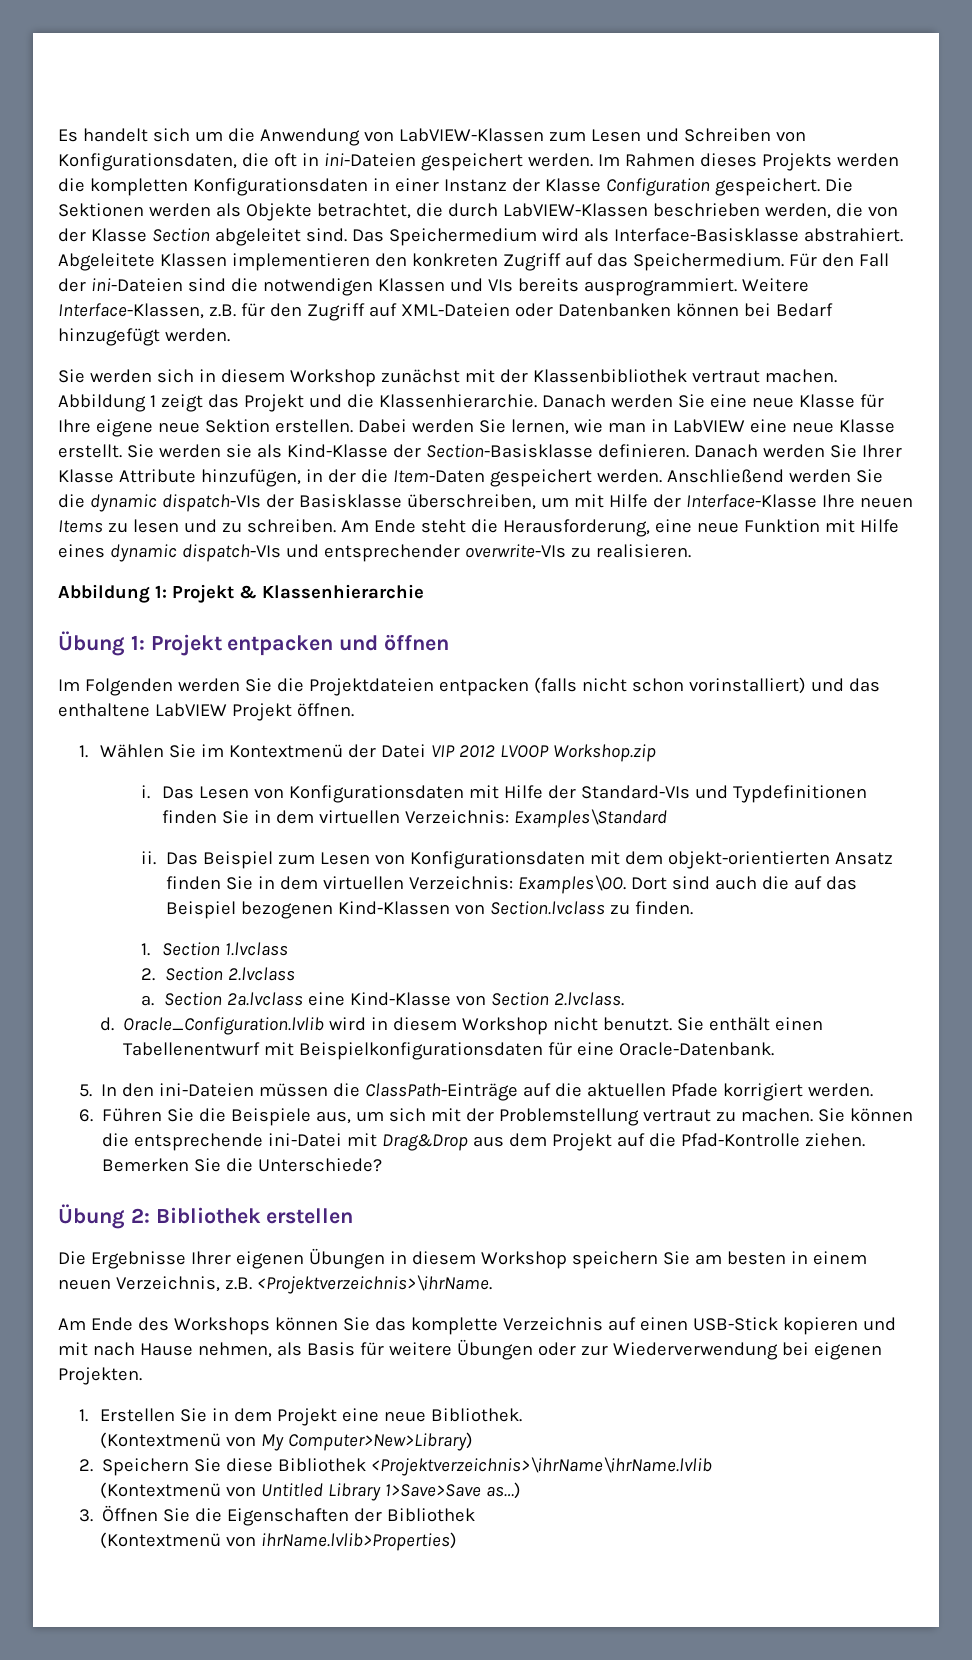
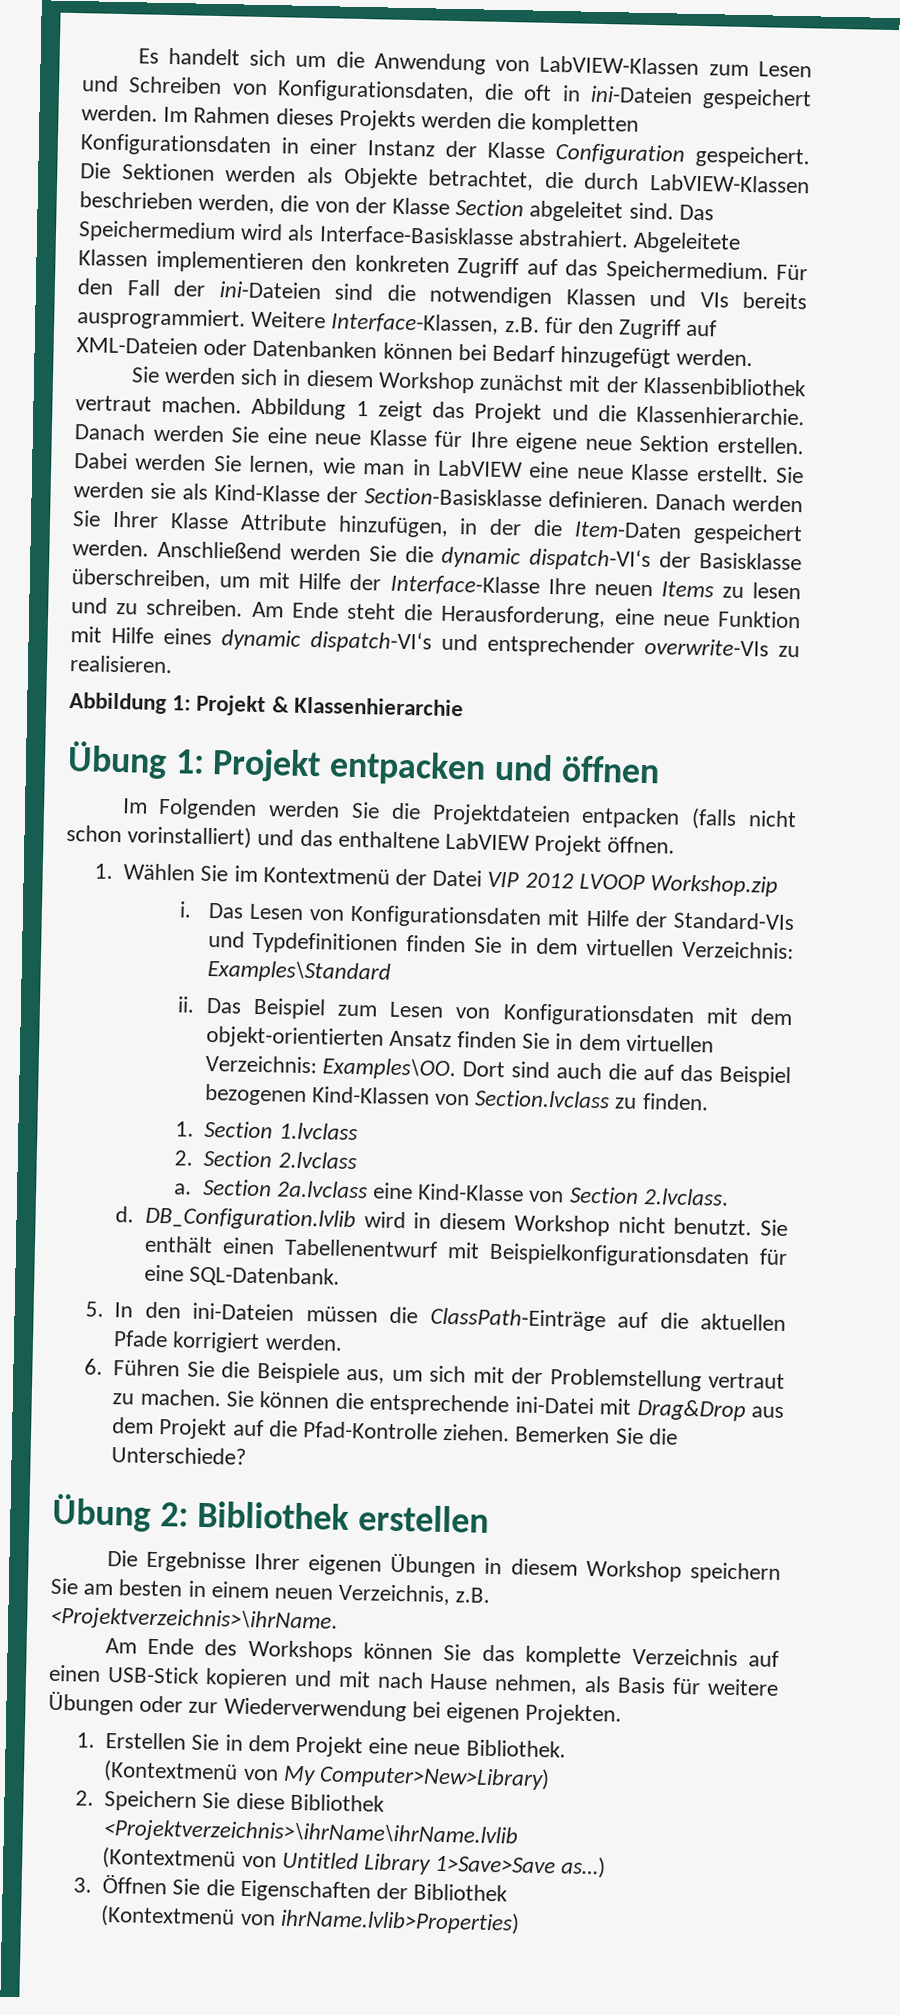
- Anschließend werden Sie die dynamic dispatch-VIs der Basisklasse überschreiben, um mit Hilfe der Interface-Klasse Ihre neuen Items zu lesen und zu schreiben.
+ Anschließend werden Sie die dynamic dispatch-VI‘s der Basisklasse überschreiben, um mit Hilfe der Interface-Klasse Ihre neuen Items zu lesen und zu schreiben.
- Am Ende steht die Herausforderung, eine neue Funktion mit Hilfe eines dynamic dispatch-VIs und entsprechender overwrite-VIs zu realisieren.
+ Am Ende steht die Herausforderung, eine neue Funktion mit Hilfe eines dynamic dispatch-VI‘s und entsprechender overwrite-VIs zu realisieren.
- Oracle_Configuration.lvlib wird in diesem Workshop nicht benutzt.
+ DB_Configuration.lvlib wird in diesem Workshop nicht benutzt.
- Sie enthält einen Tabellenentwurf mit Beispielkonfigurationsdaten für eine Oracle-Datenbank.
+ Sie enthält einen Tabellenentwurf mit Beispielkonfigurationsdaten für eine SQL-Datenbank.

